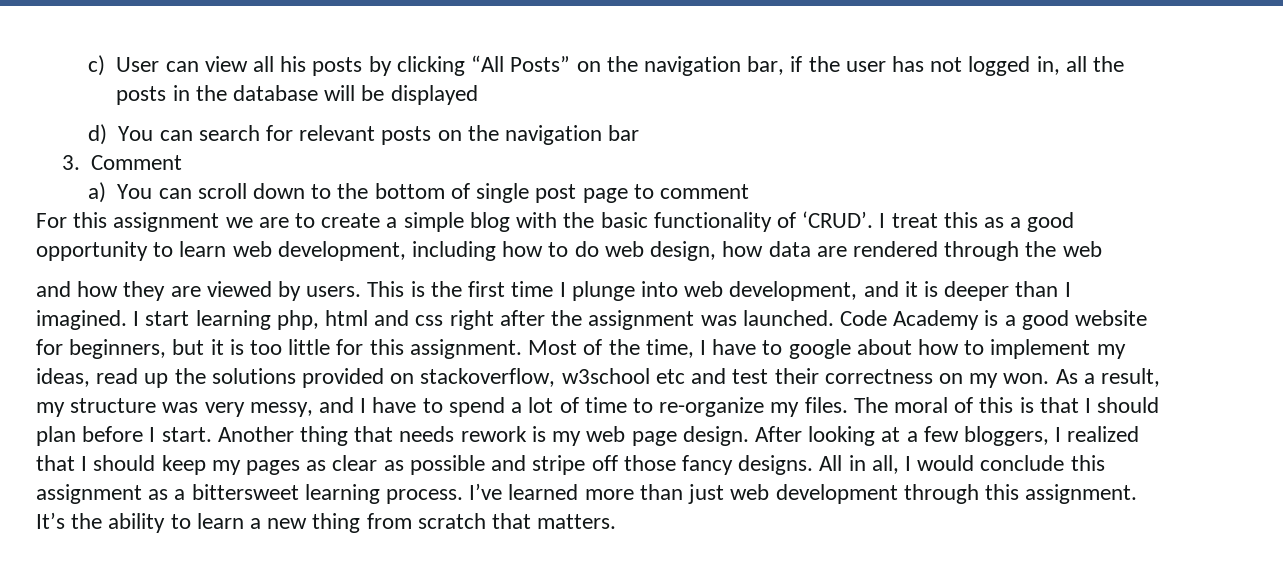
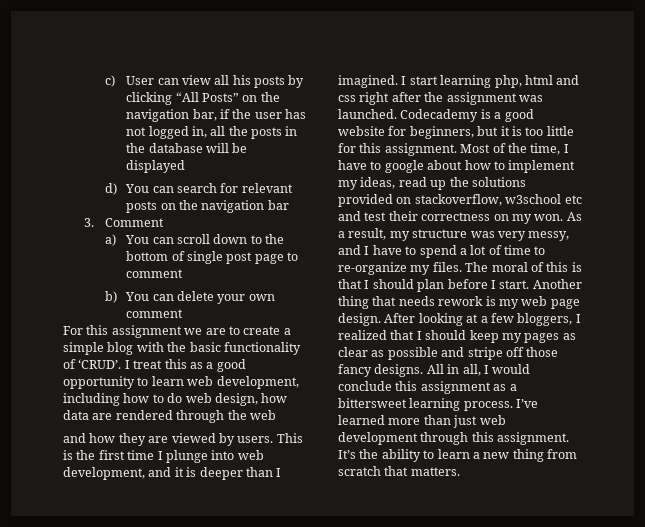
+ b) You can delete your own comment
- Code Academy is a good website for beginners, but it is too little for this assignment.
+ Codecademy is a good website for beginners, but it is too little for this assignment.

